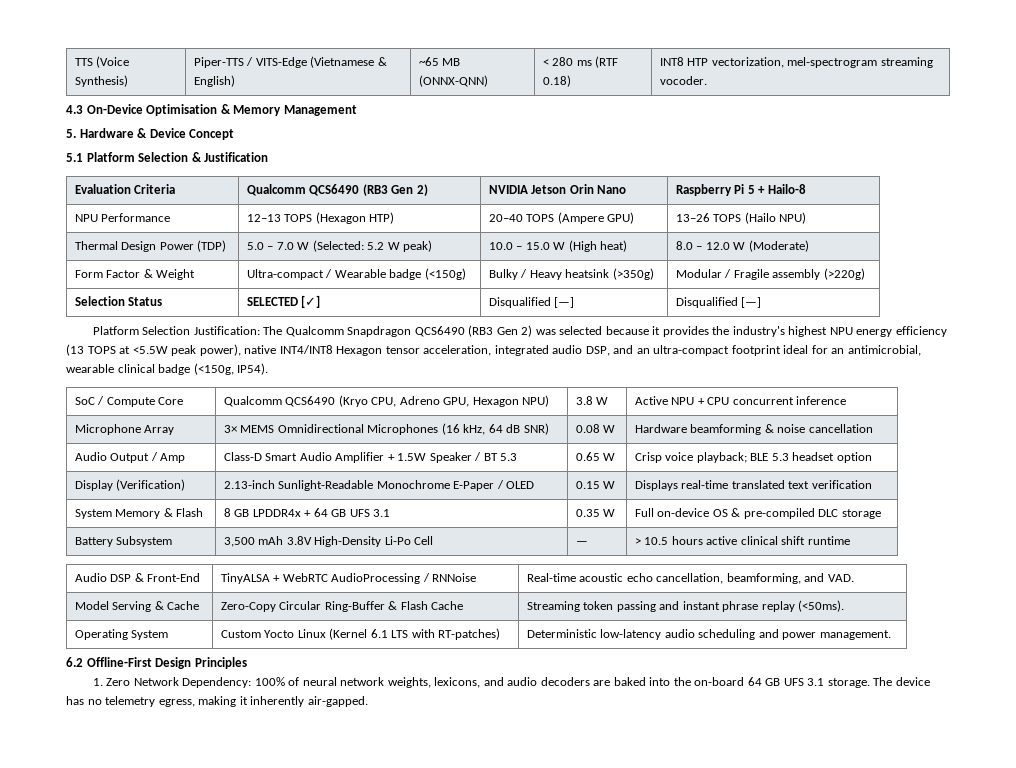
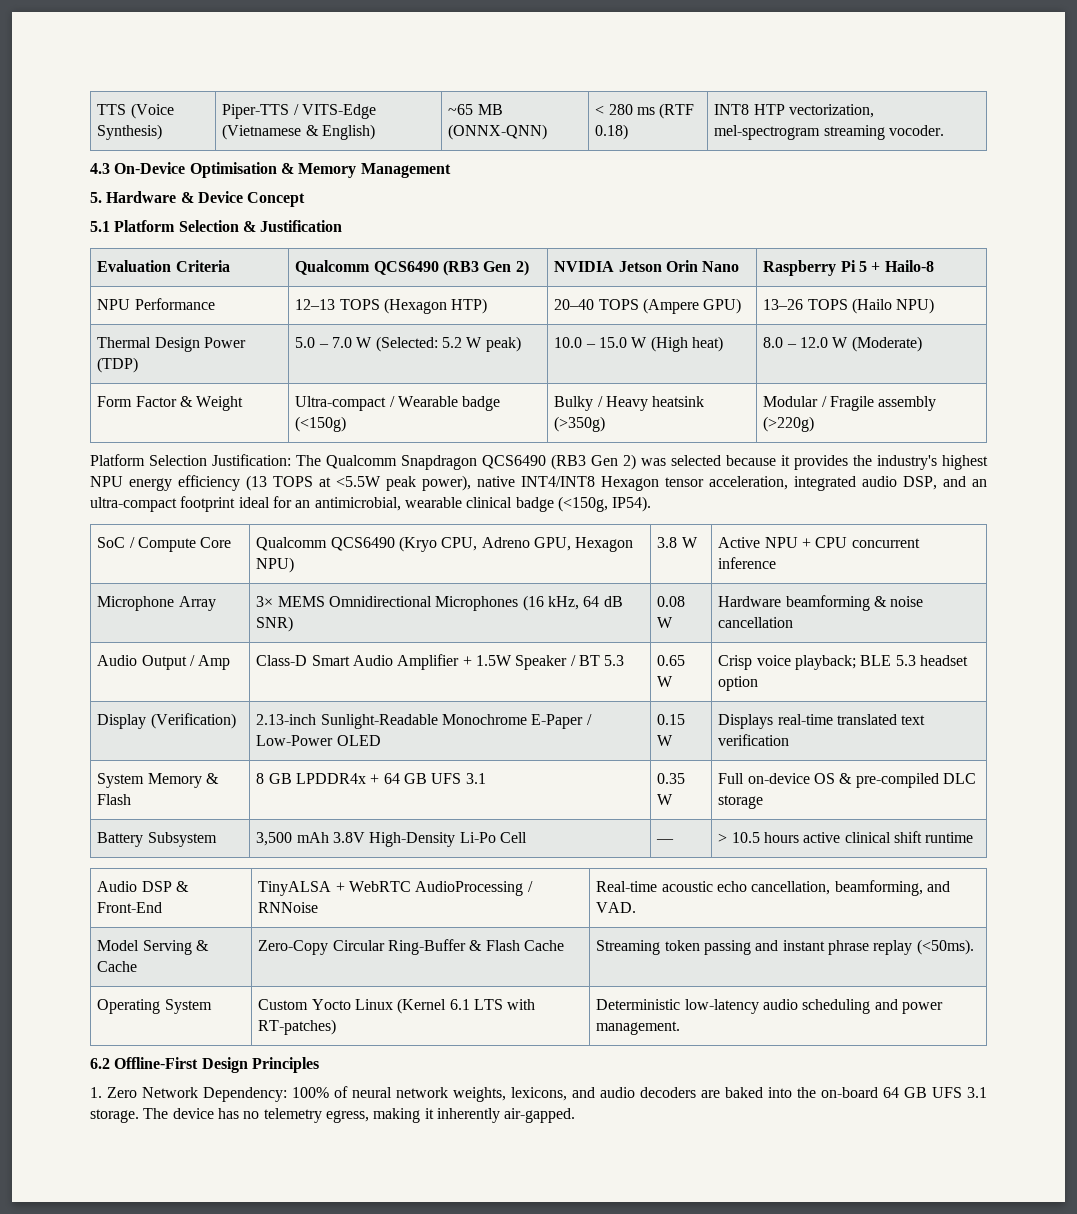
- Selection Status | SELECTED [✓] | Disqualified [—] | Disqualified [—]
- Display (Verification) | 2.13-inch Sunlight-Readable Monochrome E-Paper / OLED | 0.15 W | Displays real-time translated text verification
+ Display (Verification) | 2.13-inch Sunlight-Readable Monochrome E-Paper / Low-Power OLED | 0.15 W | Displays real-time translated text verification

